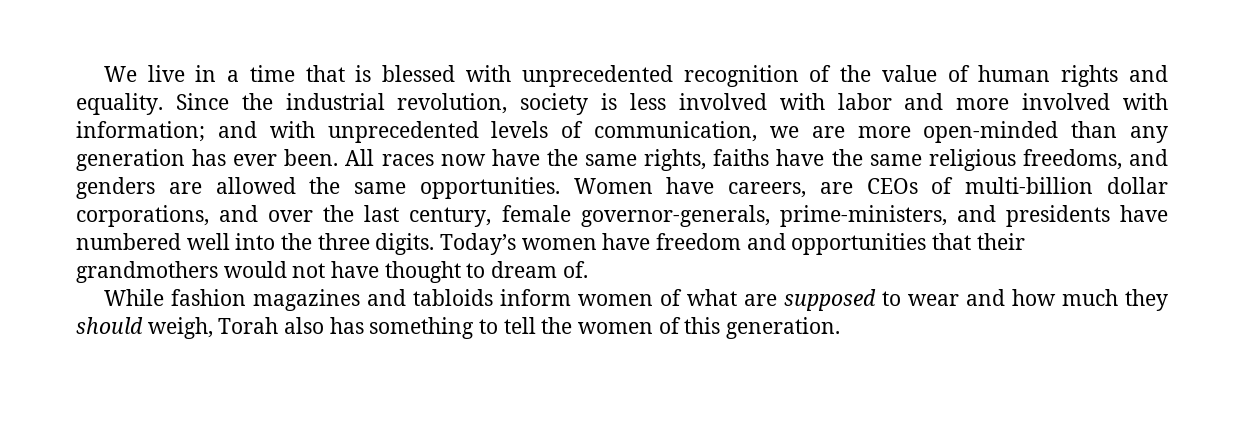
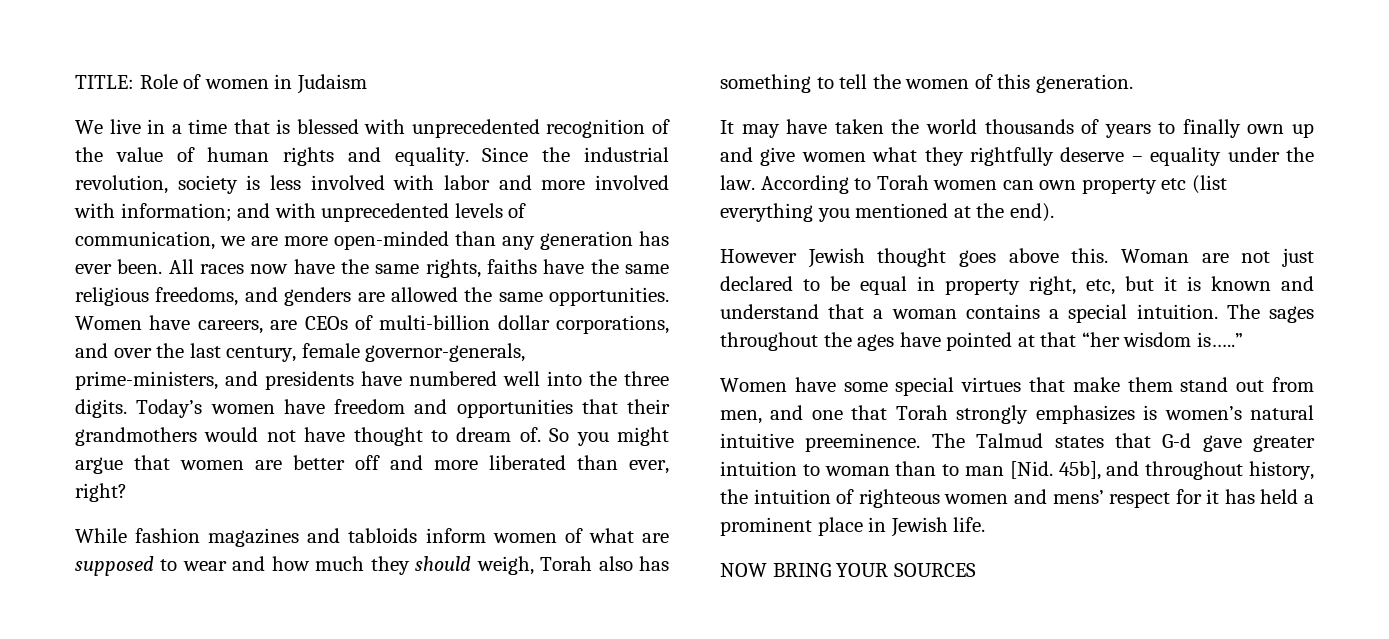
+ TITLE: Role of women in Judaism
+ So you might argue that women are better off and more liberated than ever, right?
+ It may have taken the world thousands of years to finally own up and give women what they rightfully deserve – equality under the law. According to Torah women can own property etc (list everything you mentioned at the end).
+ However Jewish thought goes above this. Woman are not just declared to be equal in property right, etc, but it is known and understand that a woman contains a special intuition. The sages throughout the ages have pointed at that “her wisdom is…..”
+ Women have some special virtues that make them stand out from men, and one that Torah strongly emphasizes is women’s natural intuitive preeminence. The Talmud states that G-d gave greater intuition to woman than to man [Nid. 45b], and throughout history, the intuition of righteous women and mens’ respect for it has held a prominent place in Jewish life.
+ NOW BRING YOUR SOURCES

